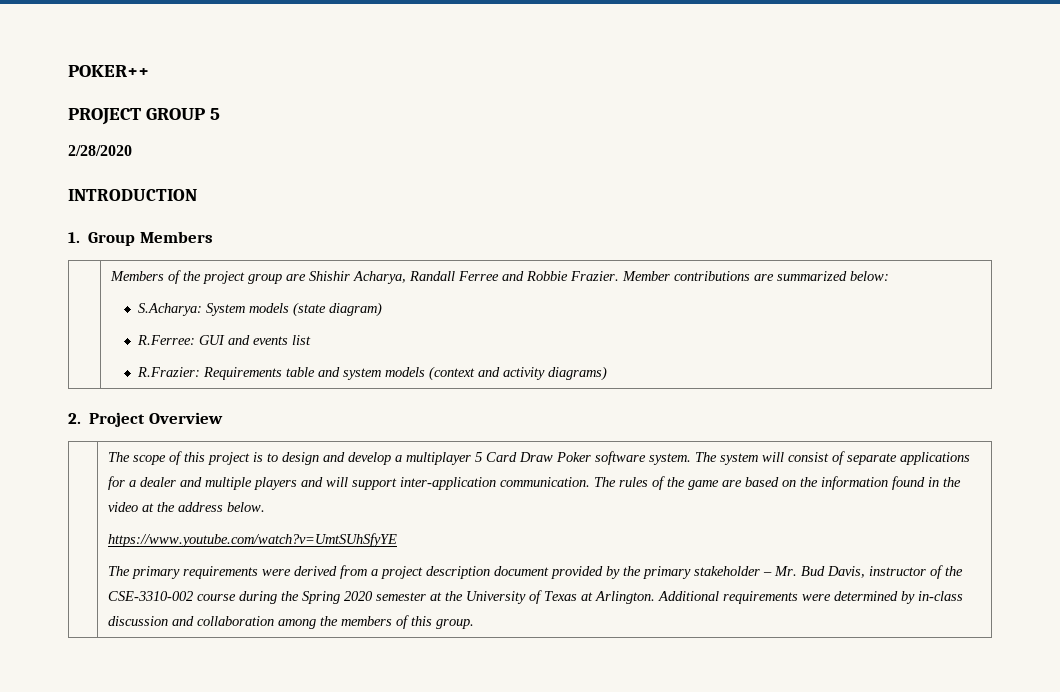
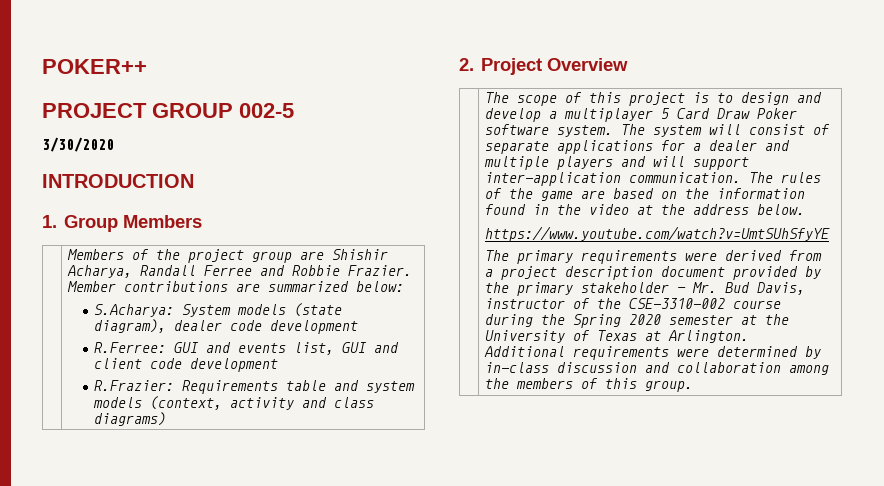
- PROJECT GROUP 5
- 2/28/2020
+ PROJECT GROUP 002-5
+ 3/30/2020
- S.Acharya: System models (state diagram)
+ S.Acharya: System models (state diagram), dealer code development
- R.Ferree: GUI and events list
+ R.Ferree: GUI and events list, GUI and client code development
- R.Frazier: Requirements table and system models (context and activity diagrams)
+ R.Frazier: Requirements table and system models (context, activity and class diagrams)

